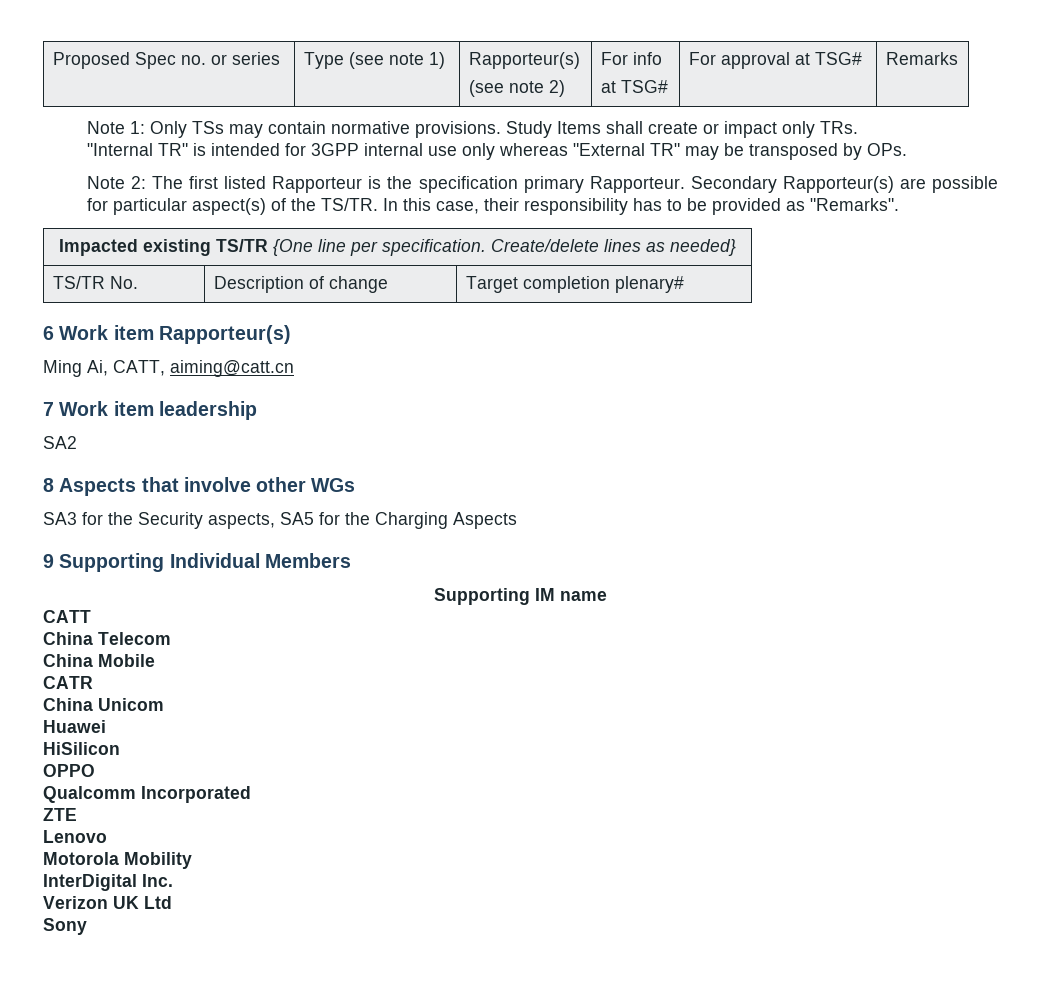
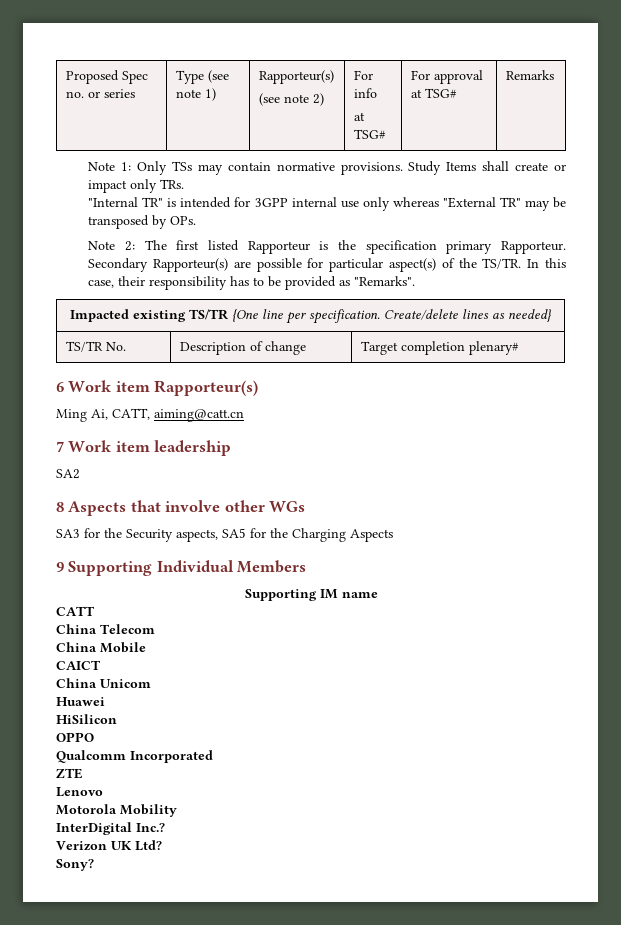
- CATR
+ CAICT
- InterDigital Inc.
+ InterDigital Inc.?
- Verizon UK Ltd
- Sony
+ Verizon UK Ltd?
+ Sony?

